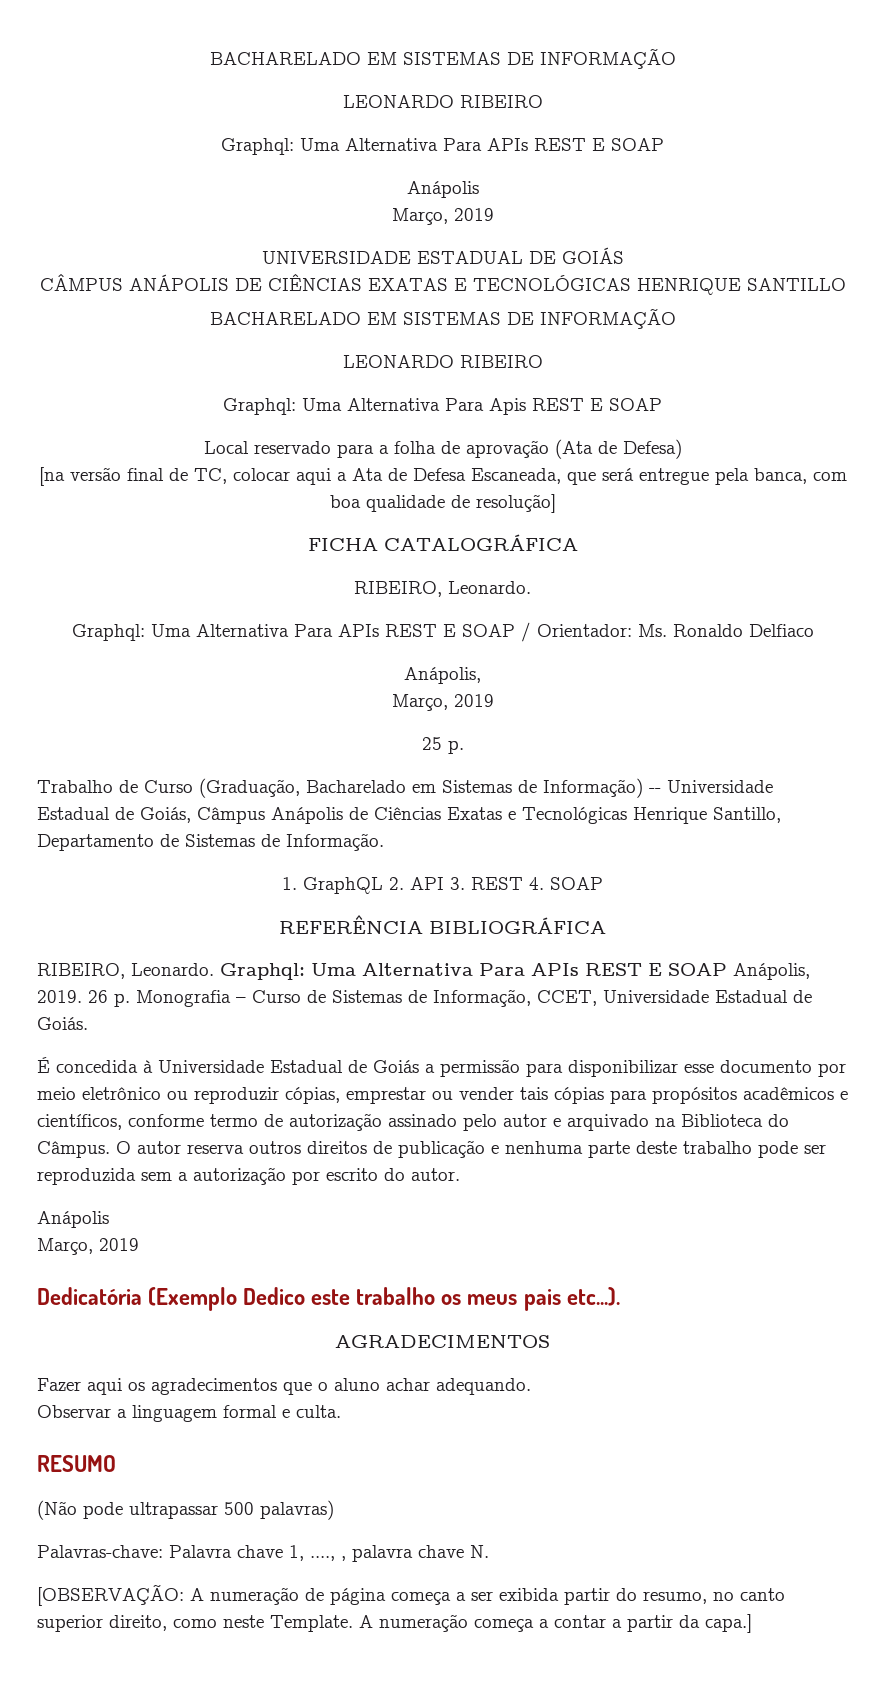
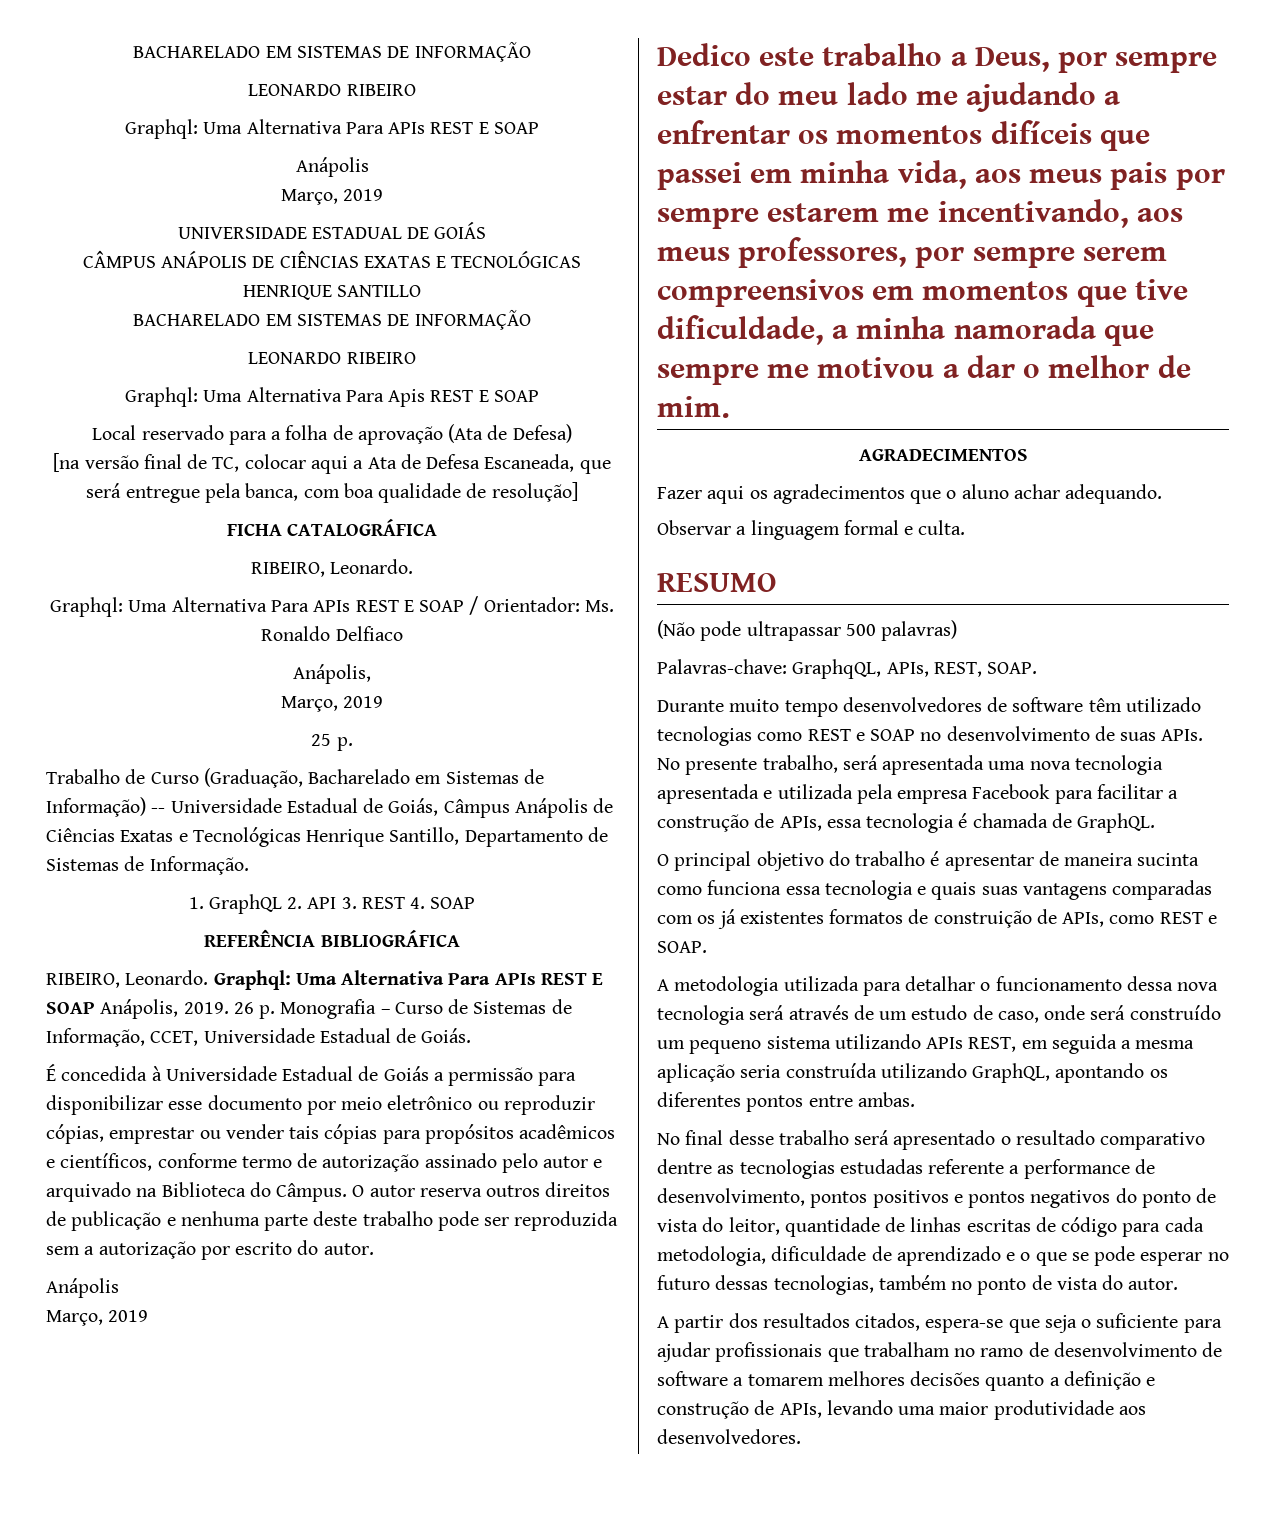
- Dedicatória (Exemplo Dedico este trabalho os meus pais etc...).
+ Dedico este trabalho a Deus, por sempre estar do meu lado me ajudando a enfrentar os momentos difíceis que passei em minha vida, aos meus pais por sempre estarem me incentivando, aos meus professores, por sempre serem compreensivos em momentos que tive dificuldade, a minha namorada que sempre me motivou a dar o melhor de mim.
- Palavras-chave: Palavra chave 1, ...., , palavra chave N.
- [OBSERVAÇÃO: A numeração de página começa a ser exibida partir do resumo, no canto superior direito, como neste Template. A numeração começa a contar a partir da capa.]
+ Palavras-chave: GraphqQL, APIs, REST, SOAP.
+ Durante muito tempo desenvolvedores de software têm utilizado tecnologias como REST e SOAP no desenvolvimento de suas APIs. No presente trabalho, será apresentada uma nova tecnologia apresentada e utilizada pela empresa Facebook para facilitar a construção de APIs, essa tecnologia é chamada de GraphQL.
+ O principal objetivo do trabalho é apresentar de maneira sucinta como funciona essa tecnologia e quais suas vantagens comparadas com os já existentes formatos de construição de APIs, como REST e SOAP.
+ A metodologia utilizada para detalhar o funcionamento dessa nova tecnologia será através de um estudo de caso, onde será construído um pequeno sistema utilizando APIs REST, em seguida a mesma aplicação seria construída utilizando GraphQL, apontando os diferentes pontos entre ambas.
+ No final desse trabalho será apresentado o resultado comparativo dentre as tecnologias estudadas referente a performance de desenvolvimento, pontos positivos e pontos negativos do ponto de vista do leitor, quantidade de linhas escritas de código para cada metodologia, dificuldade de aprendizado e o que se pode esperar no futuro dessas tecnologias, também no ponto de vista do autor.
+ A partir dos resultados citados, espera-se que seja o suficiente para ajudar profissionais que trabalham no ramo de desenvolvimento de software a tomarem melhores decisões quanto a definição e construção de APIs, levando uma maior produtividade aos desenvolvedores.

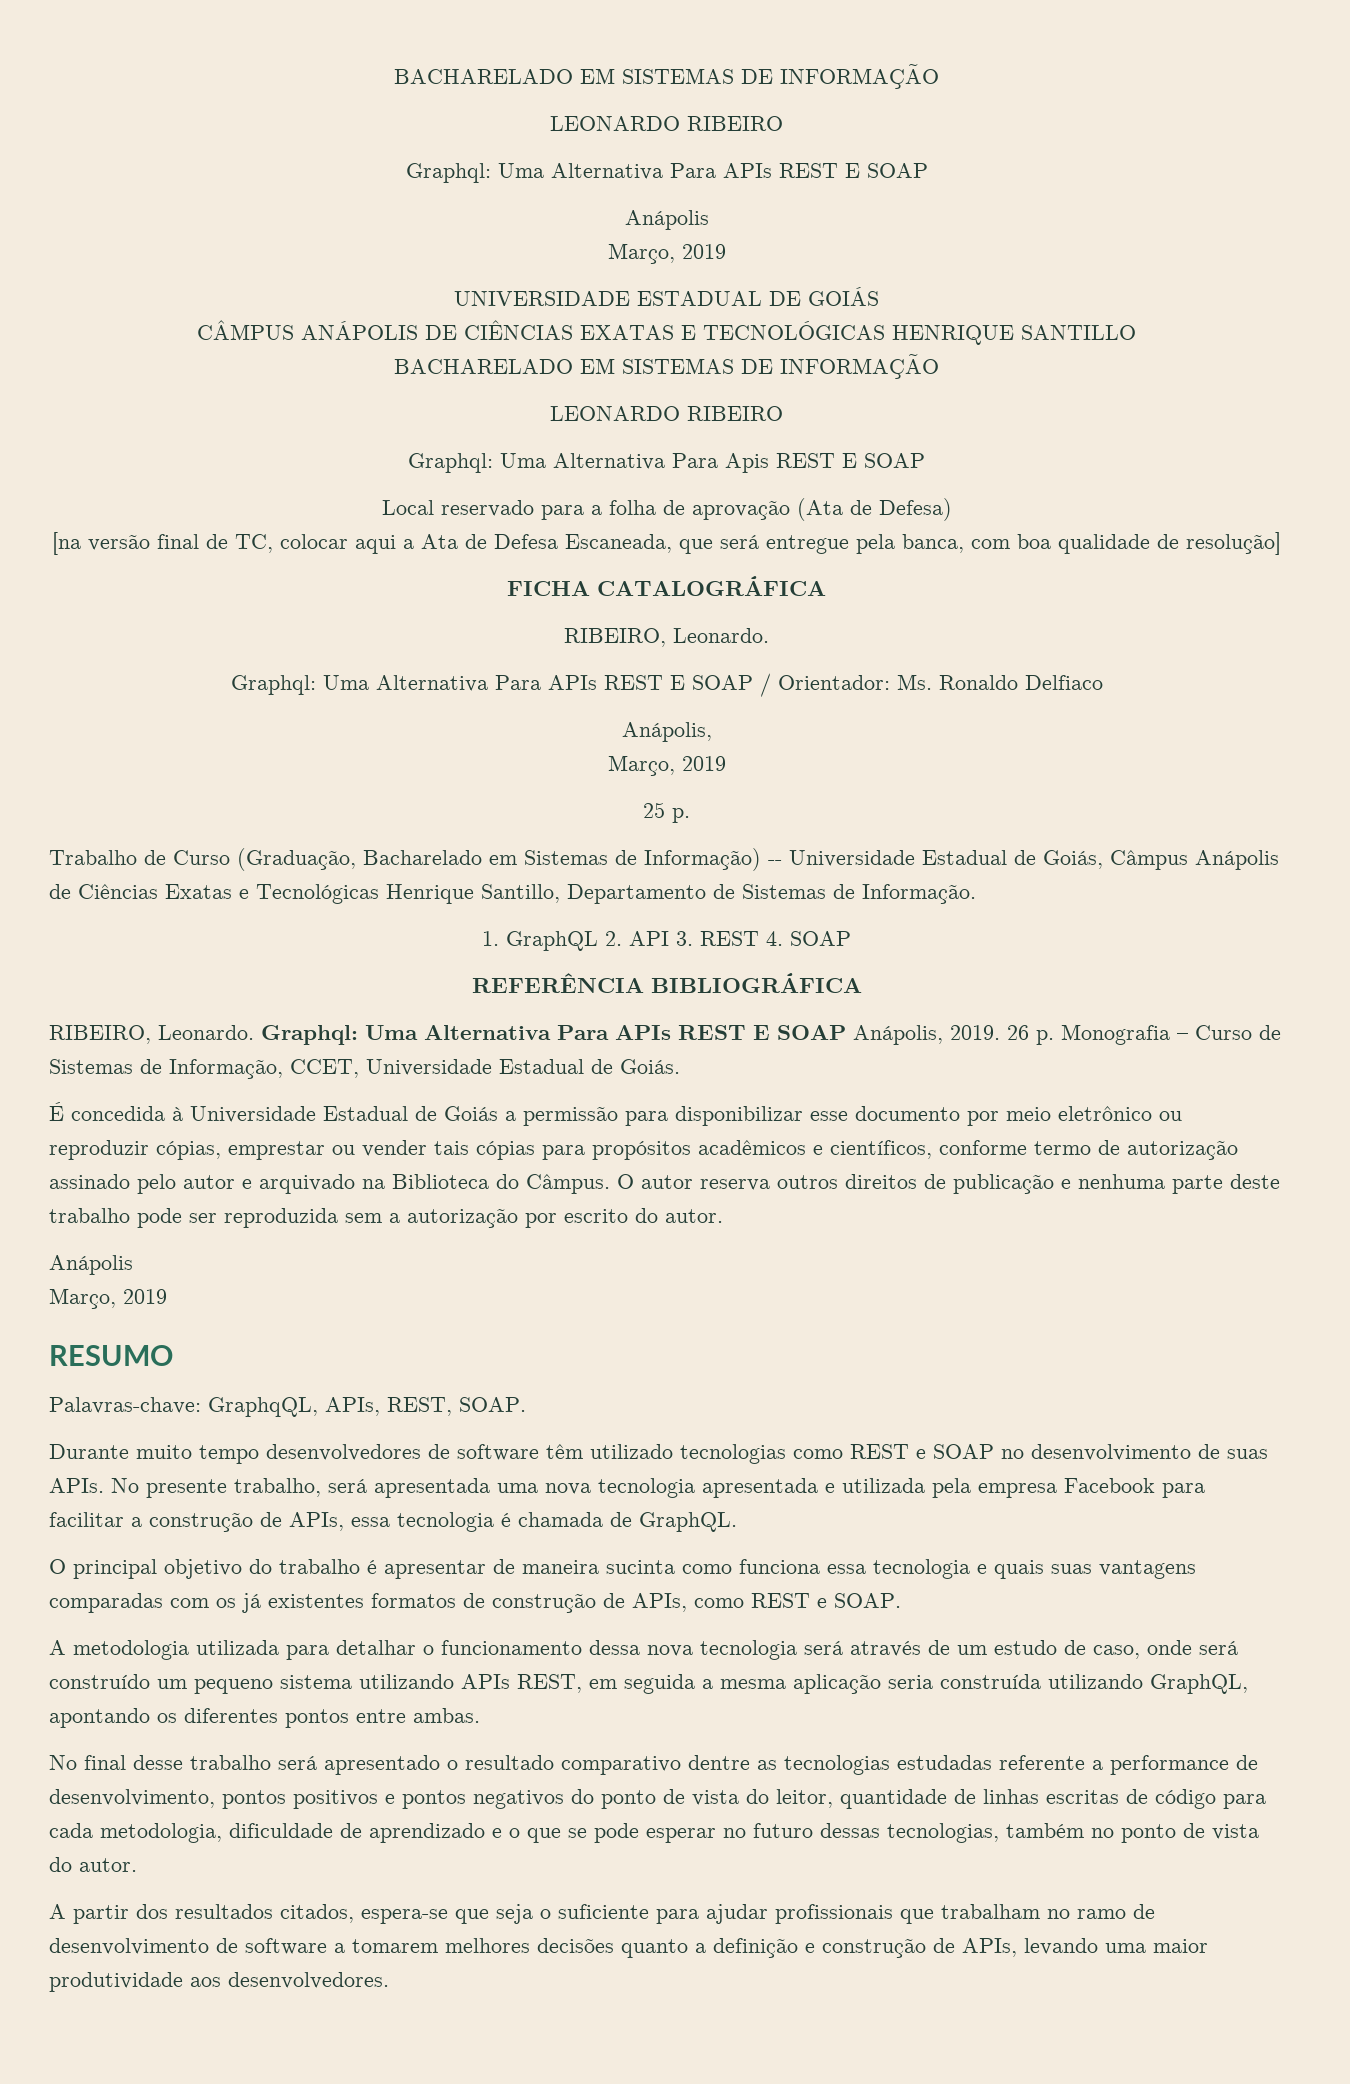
- Dedico este trabalho a Deus, por sempre estar do meu lado me ajudando a enfrentar os momentos difíceis que passei em minha vida, aos meus pais por sempre estarem me incentivando, aos meus professores, por sempre serem compreensivos em momentos que tive dificuldade, a minha namorada que sempre me motivou a dar o melhor de mim.
- AGRADECIMENTOS
- Fazer aqui os agradecimentos que o aluno achar adequando.
- Observar a linguagem formal e culta.
  RESUMO
- (Não pode ultrapassar 500 palavras)
- O principal objetivo do trabalho é apresentar de maneira sucinta como funciona essa tecnologia e quais suas vantagens comparadas com os já existentes formatos de construição de APIs, como REST e SOAP.
+ O principal objetivo do trabalho é apresentar de maneira sucinta como funciona essa tecnologia e quais suas vantagens comparadas com os já existentes formatos de construção de APIs, como REST e SOAP.

